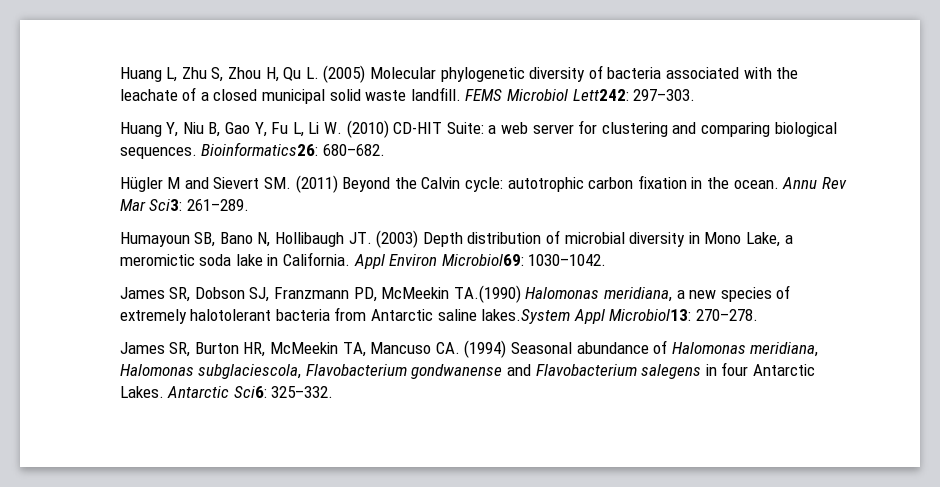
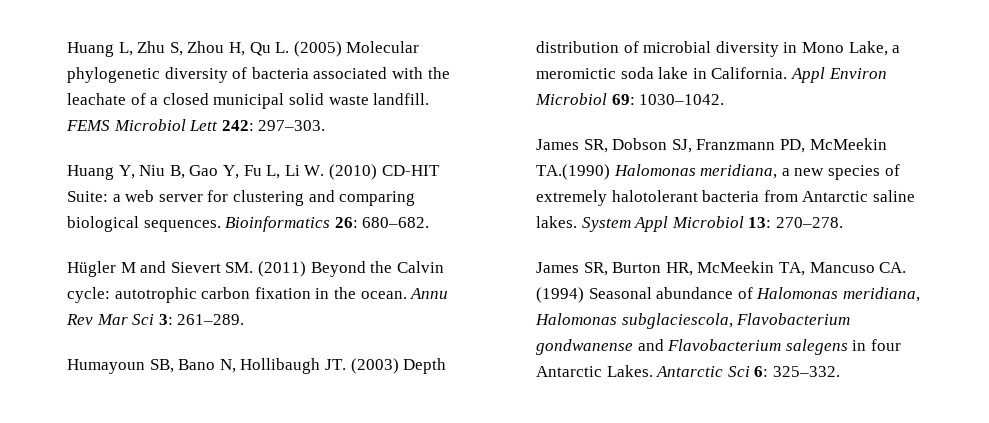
- FEMS Microbiol Lett242: 297–303.
+ FEMS Microbiol Lett 242: 297–303.
- Bioinformatics26: 680–682.
+ Bioinformatics 26: 680–682.
- Annu Rev Mar Sci3: 261–289.
+ Annu Rev Mar Sci 3: 261–289.
- Appl Environ Microbiol69: 1030–1042.
+ Appl Environ Microbiol 69: 1030–1042.
- James SR, Dobson SJ, Franzmann PD, McMeekin TA.(1990) Halomonas meridiana, a new species of extremely halotolerant bacteria from Antarctic saline lakes.System Appl Microbiol13: 270–278.
+ James SR, Dobson SJ, Franzmann PD, McMeekin TA.(1990) Halomonas meridiana, a new species of extremely halotolerant bacteria from Antarctic saline lakes. System Appl Microbiol 13: 270–278.
- Antarctic Sci6: 325–332.
+ Antarctic Sci 6: 325–332.

